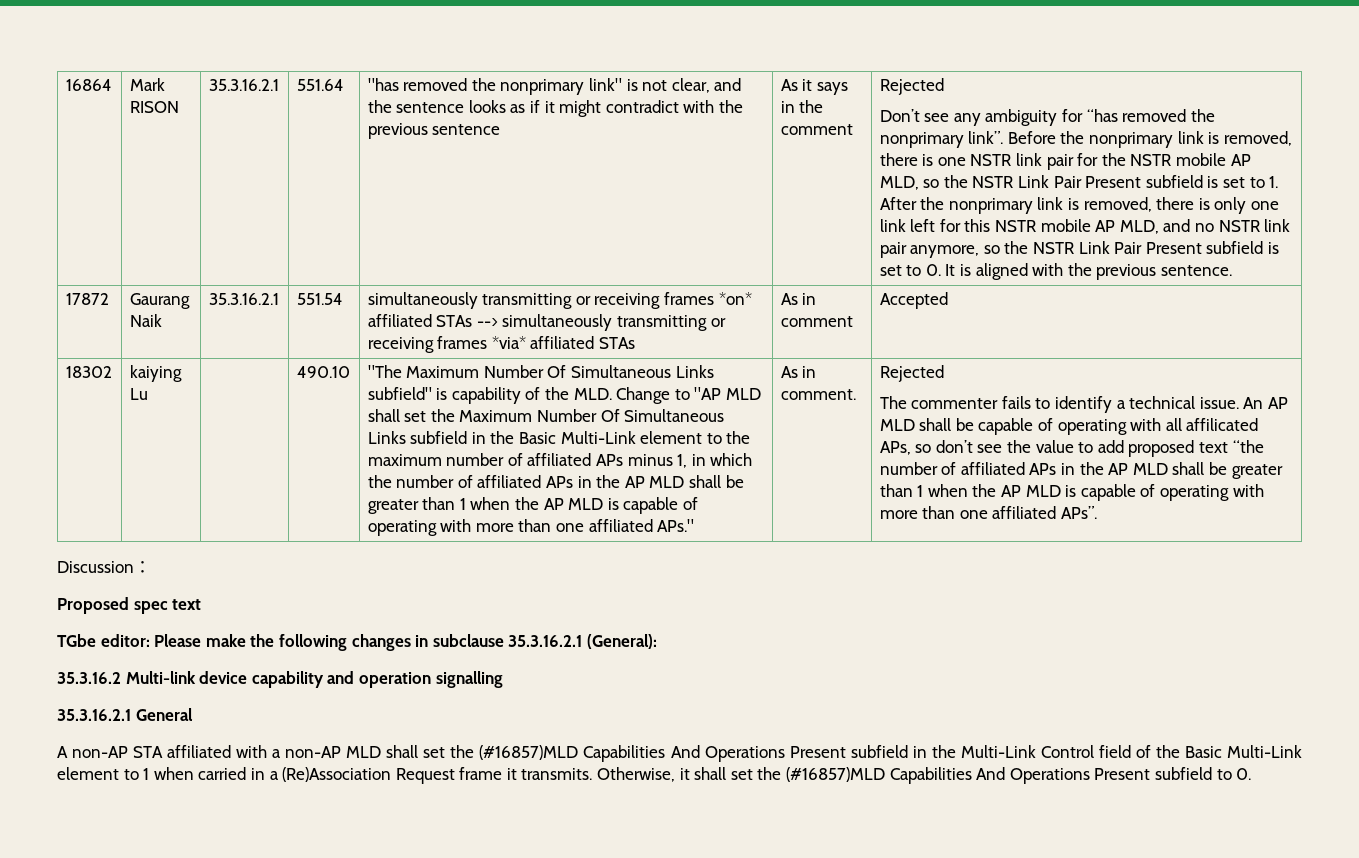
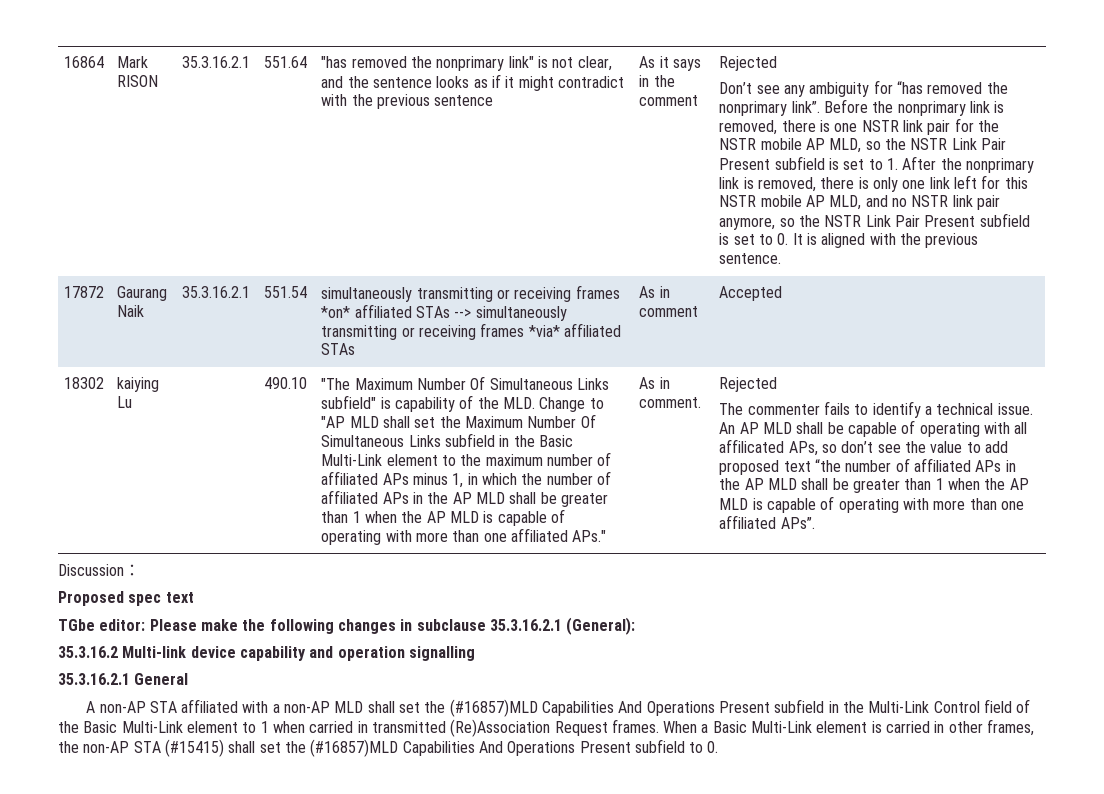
- A non-AP STA affiliated with a non-AP MLD shall set the (#16857)MLD Capabilities And Operations Present subfield in the Multi-Link Control field of the Basic Multi-Link element to 1 when carried in a (Re)Association Request frame it transmits. Otherwise, it shall set the (#16857)MLD Capabilities And Operations Present subfield to 0.
+ A non-AP STA affiliated with a non-AP MLD shall set the (#16857)MLD Capabilities And Operations Present subfield in the Multi-Link Control field of the Basic Multi-Link element to 1 when carried in transmitted (Re)Association Request frames. When a Basic Multi-Link element is carried in other frames, the non-AP STA (#15415) shall set the (#16857)MLD Capabilities And Operations Present subfield to 0.

